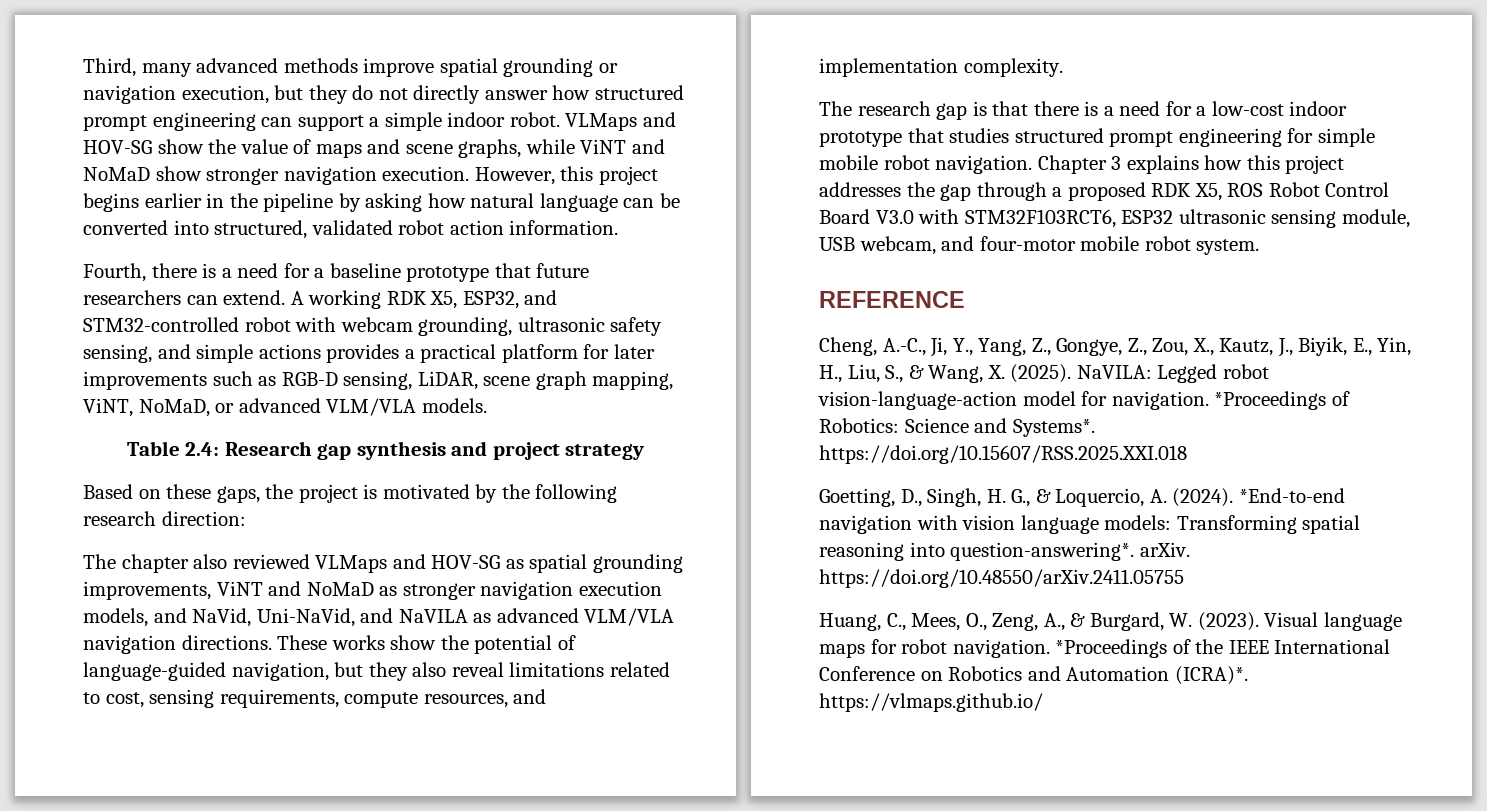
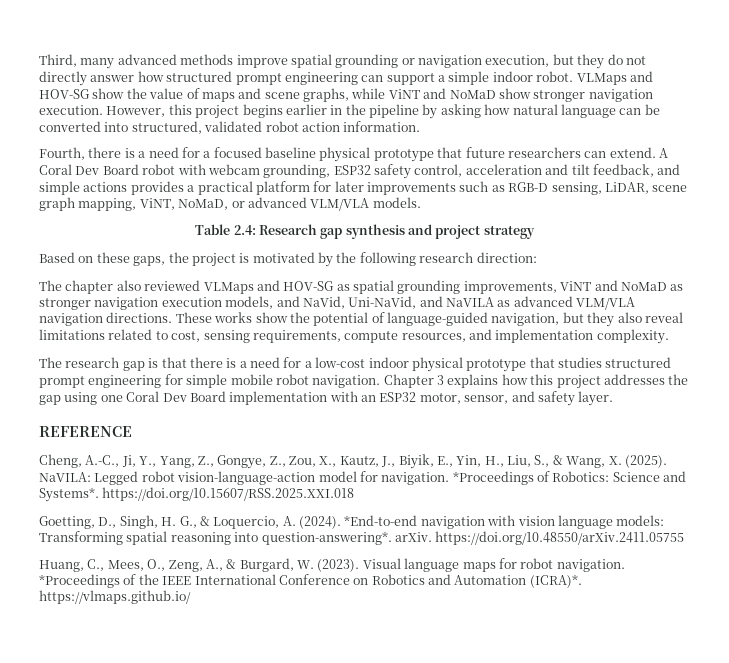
- Fourth, there is a need for a baseline prototype that future researchers can extend.
+ Fourth, there is a need for a focused baseline physical prototype that future researchers can extend.
- A working RDK X5, ESP32, and STM32-controlled robot with webcam grounding, ultrasonic safety sensing, and simple actions provides a practical platform for later improvements such as RGB-D sensing, LiDAR, scene graph mapping, ViNT, NoMaD, or advanced VLM/VLA models.
+ A Coral Dev Board robot with webcam grounding, ESP32 safety control, acceleration and tilt feedback, and simple actions provides a practical platform for later improvements such as RGB-D sensing, LiDAR, scene graph mapping, ViNT, NoMaD, or advanced VLM/VLA models.
- The research gap is that there is a need for a low-cost indoor prototype that studies structured prompt engineering for simple mobile robot navigation.
+ The research gap is that there is a need for a low-cost indoor physical prototype that studies structured prompt engineering for simple mobile robot navigation.
- Chapter 3 explains how this project addresses the gap through a proposed RDK X5, ROS Robot Control Board V3.0 with STM32F103RCT6, ESP32 ultrasonic sensing module, USB webcam, and four-motor mobile robot system.
+ Chapter 3 explains how this project addresses the gap using one Coral Dev Board implementation with an ESP32 motor, sensor, and safety layer.

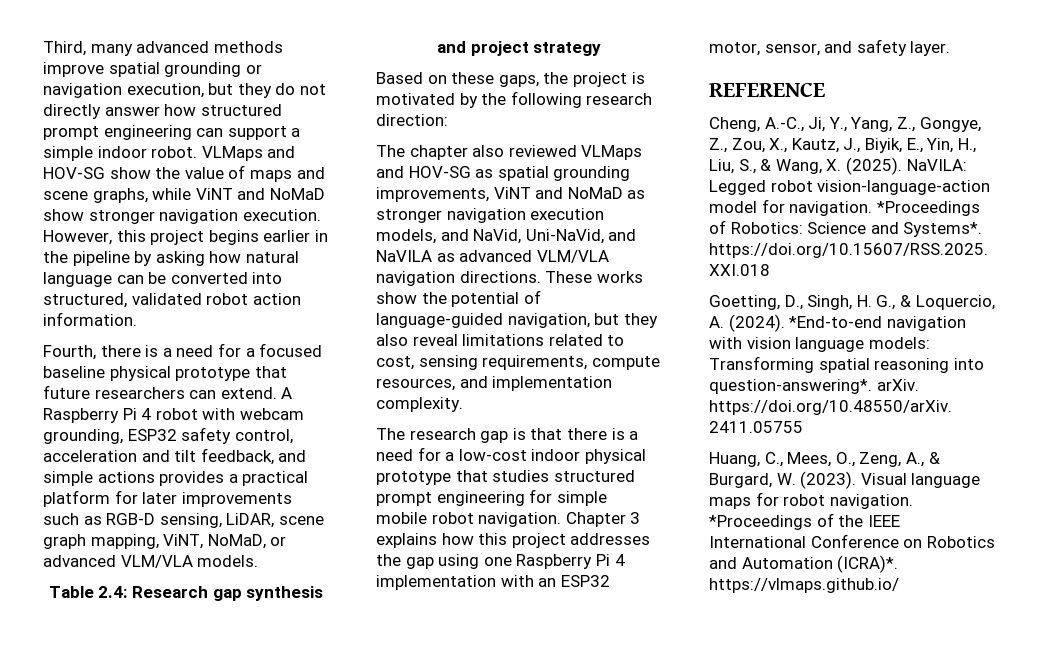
- A Coral Dev Board robot with webcam grounding, ESP32 safety control, acceleration and tilt feedback, and simple actions provides a practical platform for later improvements such as RGB-D sensing, LiDAR, scene graph mapping, ViNT, NoMaD, or advanced VLM/VLA models.
+ A Raspberry Pi 4 robot with webcam grounding, ESP32 safety control, acceleration and tilt feedback, and simple actions provides a practical platform for later improvements such as RGB-D sensing, LiDAR, scene graph mapping, ViNT, NoMaD, or advanced VLM/VLA models.
- Chapter 3 explains how this project addresses the gap using one Coral Dev Board implementation with an ESP32 motor, sensor, and safety layer.
+ Chapter 3 explains how this project addresses the gap using one Raspberry Pi 4 implementation with an ESP32 motor, sensor, and safety layer.

